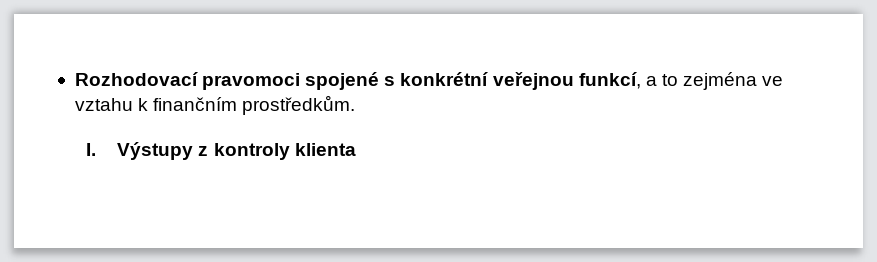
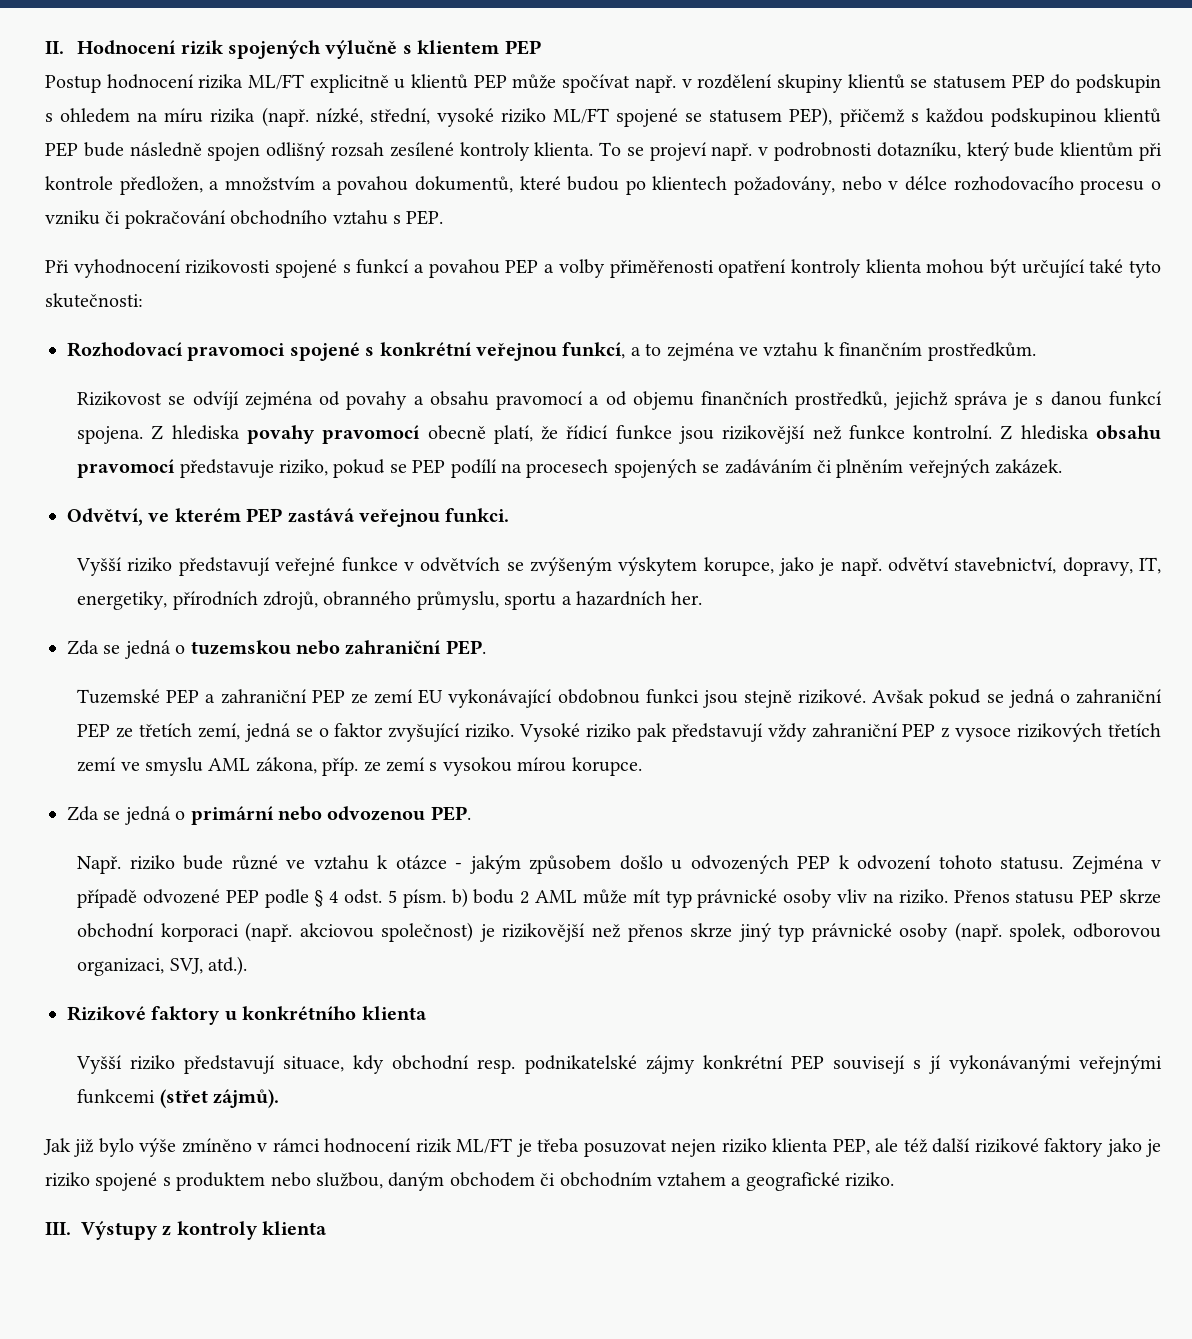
+ II. Hodnocení rizik spojených výlučně s klientem PEP
+ Postup hodnocení rizika ML/FT explicitně u klientů PEP může spočívat např. v rozdělení skupiny klientů se statusem PEP do podskupin s ohledem na míru rizika (např. nízké, střední, vysoké riziko ML/FT spojené se statusem PEP), přičemž s každou podskupinou klientů PEP bude následně spojen odlišný rozsah zesílené kontroly klienta. To se projeví např. v podrobnosti dotazníku, který bude klientům při kontrole předložen, a množstvím a povahou dokumentů, které budou po klientech požadovány, nebo v délce rozhodovacího procesu o vzniku či pokračování obchodního vztahu s PEP.
+ Při vyhodnocení rizikovosti spojené s funkcí a povahou PEP a volby přiměřenosti opatření kontroly klienta mohou být určující také tyto skutečnosti:
- I. Výstupy z kontroly klienta
+ Rizikovost se odvíjí zejména od povahy a obsahu pravomocí a od objemu finančních prostředků, jejichž správa je s danou funkcí spojena. Z hlediska povahy pravomocí obecně platí, že řídicí funkce jsou rizikovější než funkce kontrolní. Z hlediska obsahu pravomocí představuje riziko, pokud se PEP podílí na procesech spojených se zadáváním či plněním veřejných zakázek.
+ Odvětví, ve kterém PEP zastává veřejnou funkci.
+ Vyšší riziko představují veřejné funkce v odvětvích se zvýšeným výskytem korupce, jako je např. odvětví stavebnictví, dopravy, IT, energetiky, přírodních zdrojů, obranného průmyslu, sportu a hazardních her.
+ Zda se jedná o tuzemskou nebo zahraniční PEP.
+ Tuzemské PEP a zahraniční PEP ze zemí EU vykonávající obdobnou funkci jsou stejně rizikové. Avšak pokud se jedná o zahraniční PEP ze třetích zemí, jedná se o faktor zvyšující riziko. Vysoké riziko pak představují vždy zahraniční PEP z vysoce rizikových třetích zemí ve smyslu AML zákona, příp. ze zemí s vysokou mírou korupce.
+ Zda se jedná o primární nebo odvozenou PEP.
+ Např. riziko bude různé ve vztahu k otázce - jakým způsobem došlo u odvozených PEP k odvození tohoto statusu. Zejména v případě odvozené PEP podle § 4 odst. 5 písm. b) bodu 2 AML může mít typ právnické osoby vliv na riziko. Přenos statusu PEP skrze obchodní korporaci (např. akciovou společnost) je rizikovější než přenos skrze jiný typ právnické osoby (např. spolek, odborovou organizaci, SVJ, atd.).
+ Rizikové faktory u konkrétního klienta
+ Vyšší riziko představují situace, kdy obchodní resp. podnikatelské zájmy konkrétní PEP souvisejí s jí vykonávanými veřejnými funkcemi (střet zájmů).
+ Jak již bylo výše zmíněno v rámci hodnocení rizik ML/FT je třeba posuzovat nejen riziko klienta PEP, ale též další rizikové faktory jako je riziko spojené s produktem nebo službou, daným obchodem či obchodním vztahem a geografické riziko.
+ III. Výstupy z kontroly klienta

